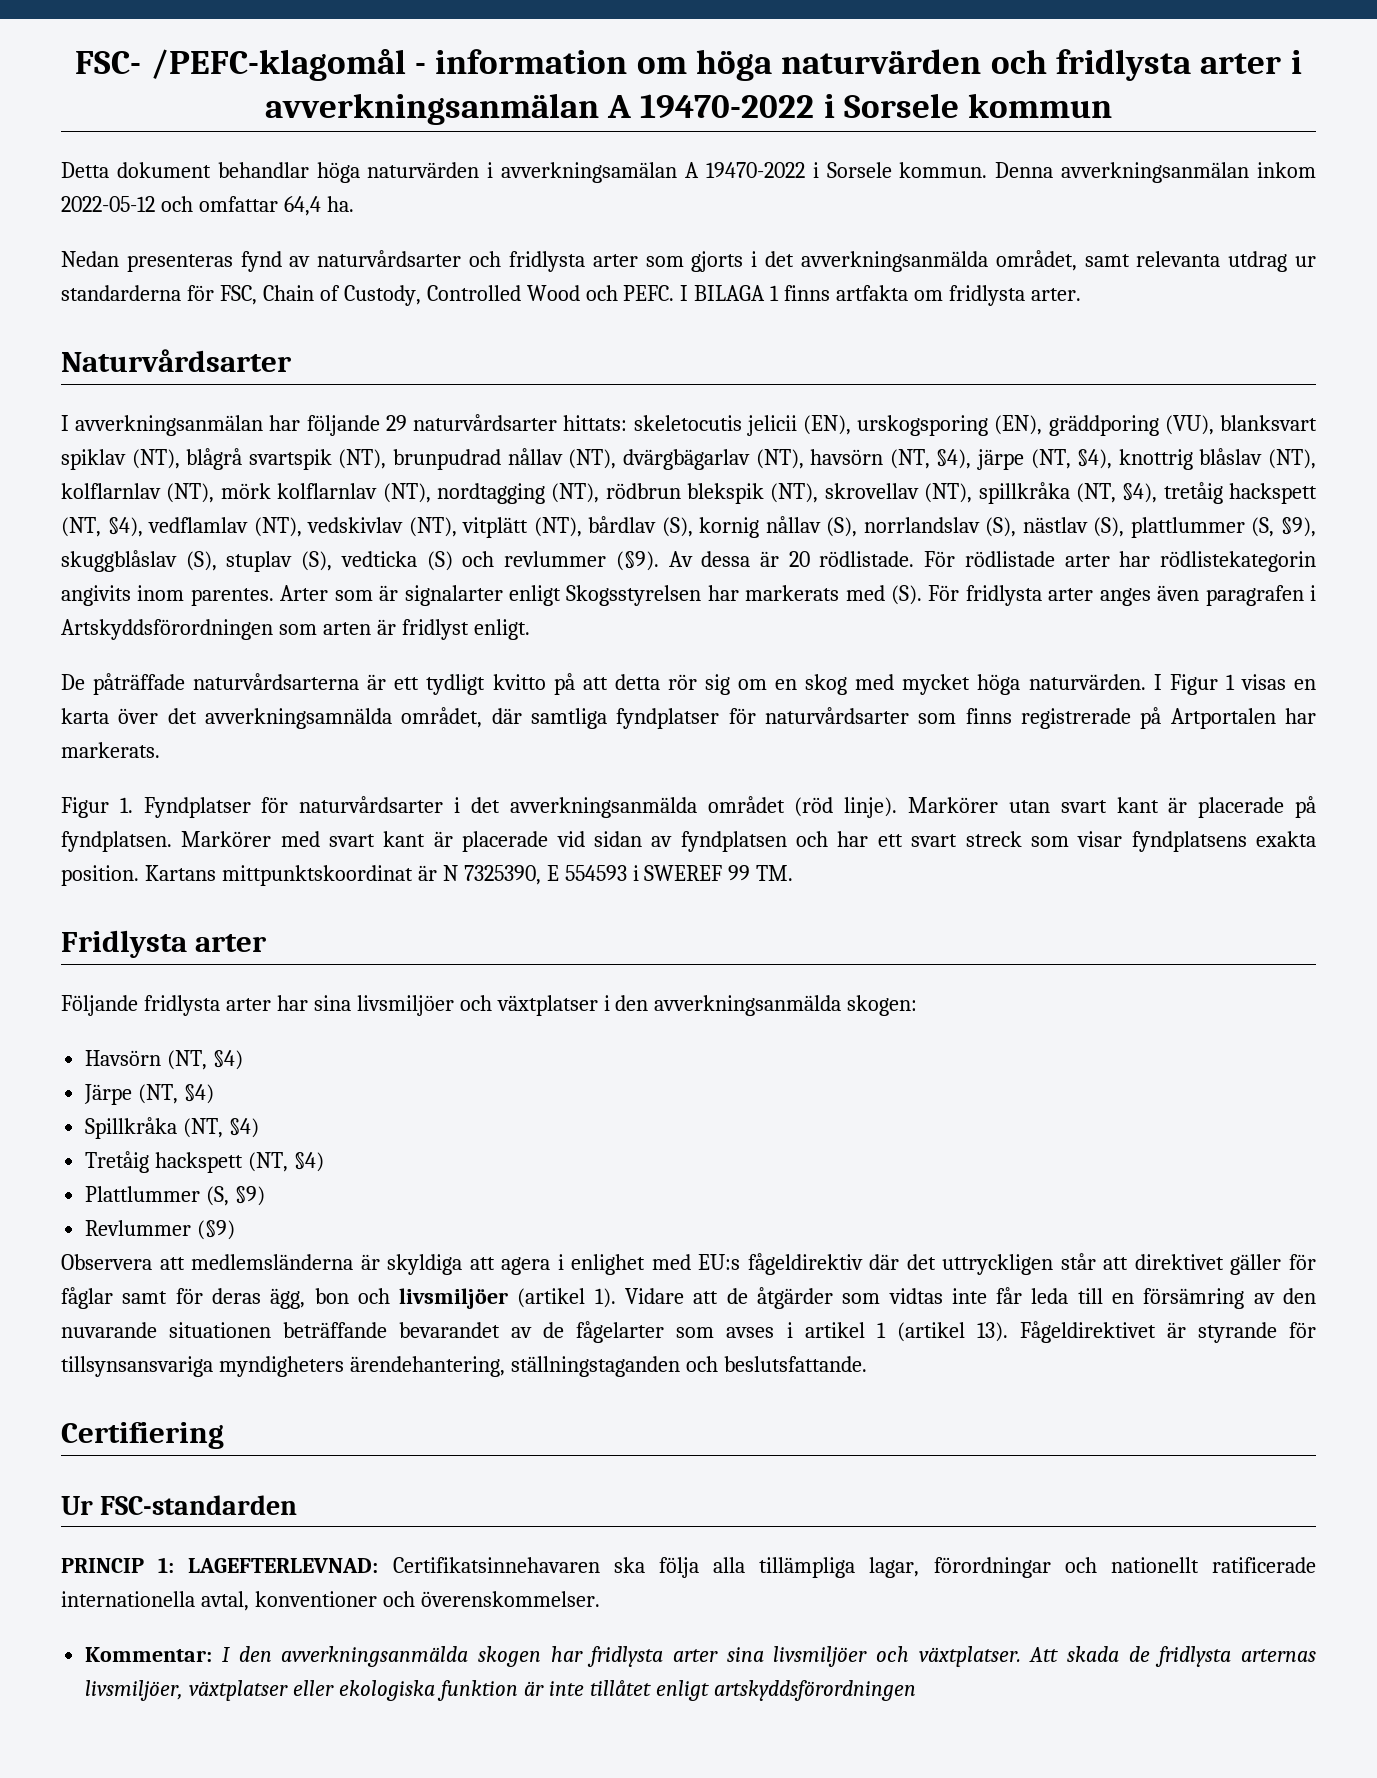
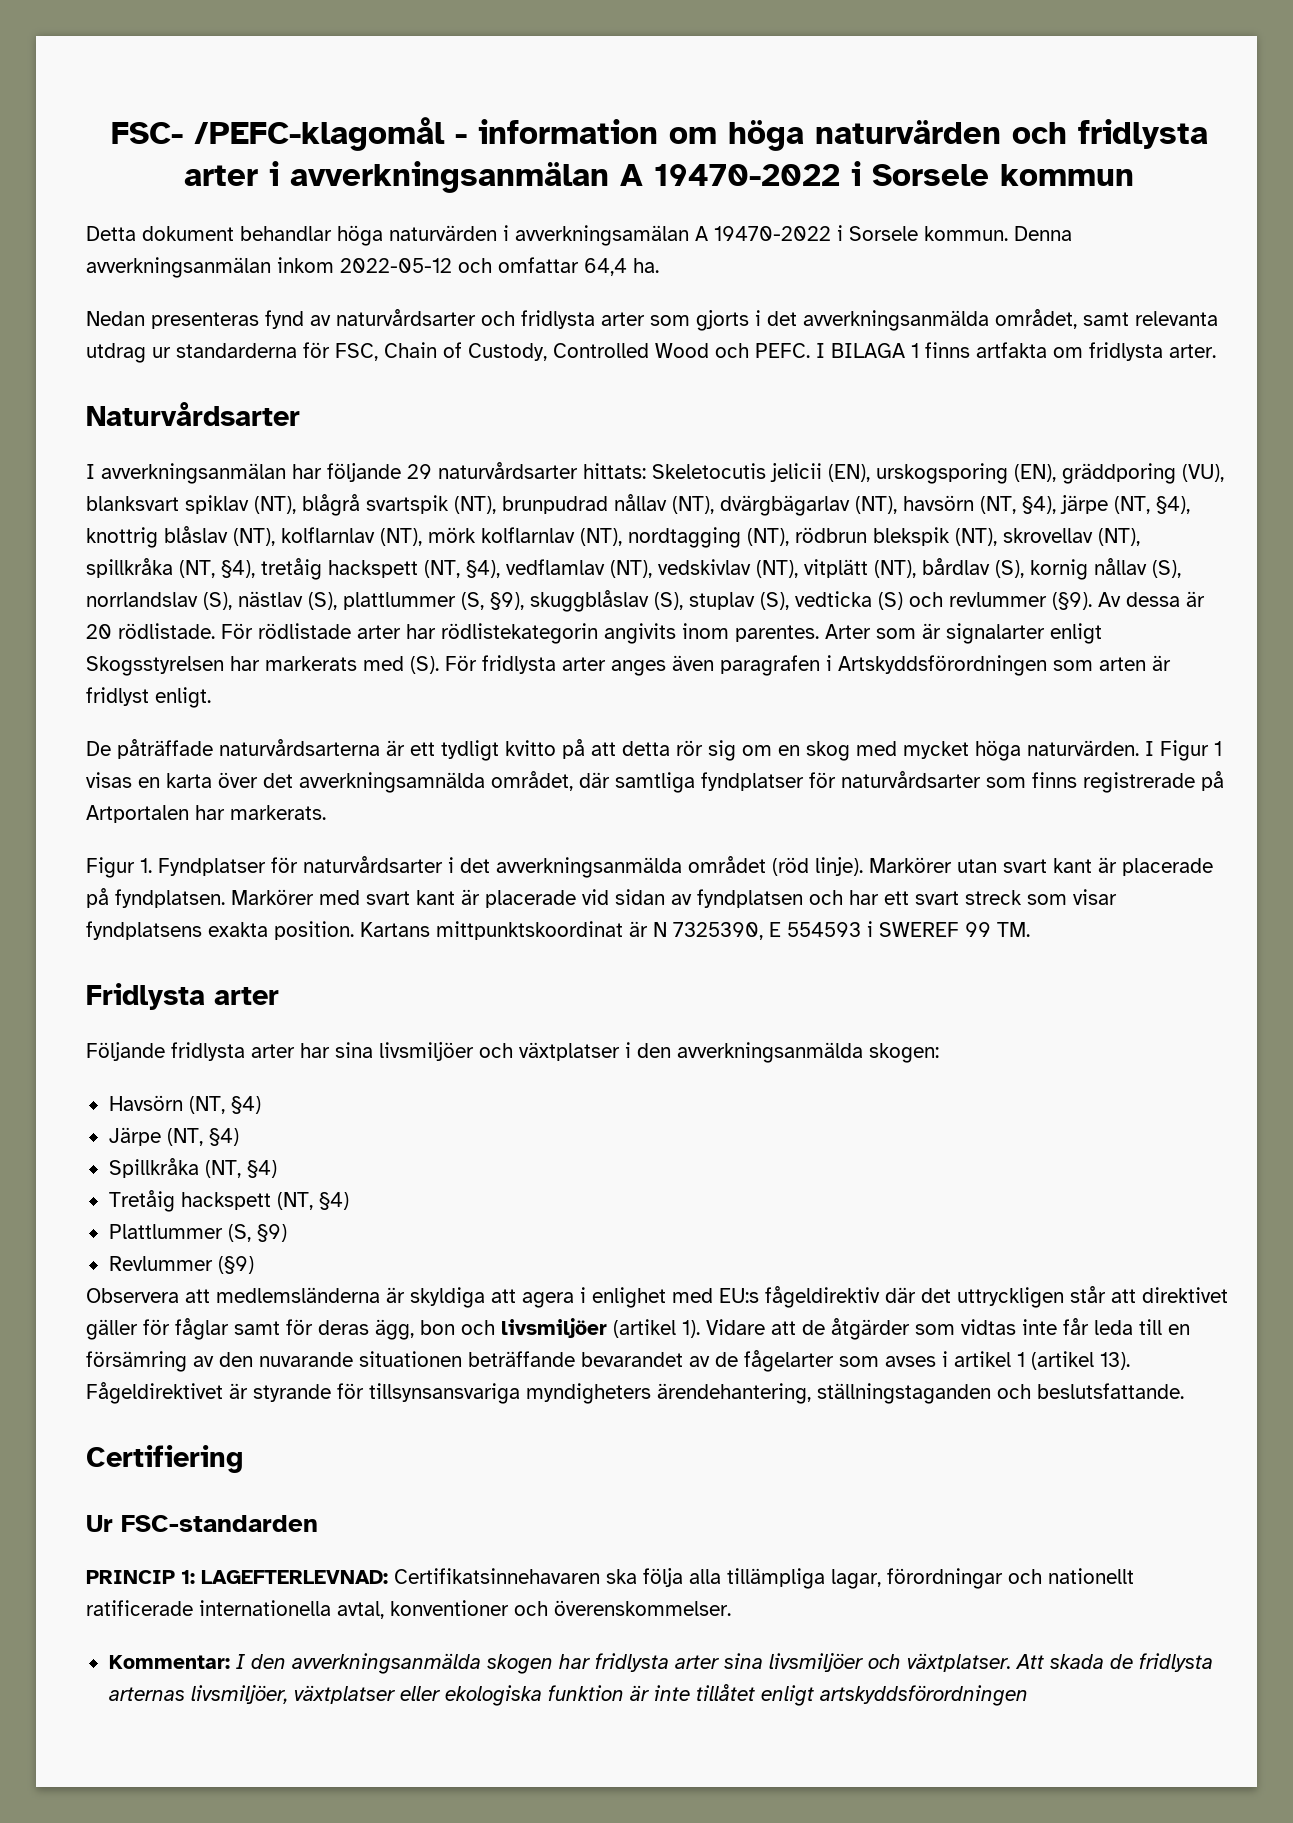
- skeletocutis jelicii (EN), urskogsporing (EN), gräddporing (VU), blanksvart spiklav (NT), blågrå svartspik (NT), brunpudrad nållav (NT), dvärgbägarlav (NT), havsörn (NT, §4), järpe (NT, §4), knottrig blåslav (NT), kolflarnlav (NT), mörk kolflarnlav (NT), nordtagging (NT), rödbrun blekspik (NT), skrovellav (NT), spillkråka (NT, §4), tretåig hackspett (NT, §4), vedflamlav (NT), vedskivlav (NT), vitplätt (NT), bårdlav (S), kornig nållav (S), norrlandslav (S), nästlav (S), plattlummer (S, §9), skuggblåslav (S), stuplav (S), vedticka (S) och revlummer (§9).
+ Skeletocutis jelicii (EN), urskogsporing (EN), gräddporing (VU), blanksvart spiklav (NT), blågrå svartspik (NT), brunpudrad nållav (NT), dvärgbägarlav (NT), havsörn (NT, §4), järpe (NT, §4), knottrig blåslav (NT), kolflarnlav (NT), mörk kolflarnlav (NT), nordtagging (NT), rödbrun blekspik (NT), skrovellav (NT), spillkråka (NT, §4), tretåig hackspett (NT, §4), vedflamlav (NT), vedskivlav (NT), vitplätt (NT), bårdlav (S), kornig nållav (S), norrlandslav (S), nästlav (S), plattlummer (S, §9), skuggblåslav (S), stuplav (S), vedticka (S) och revlummer (§9).

